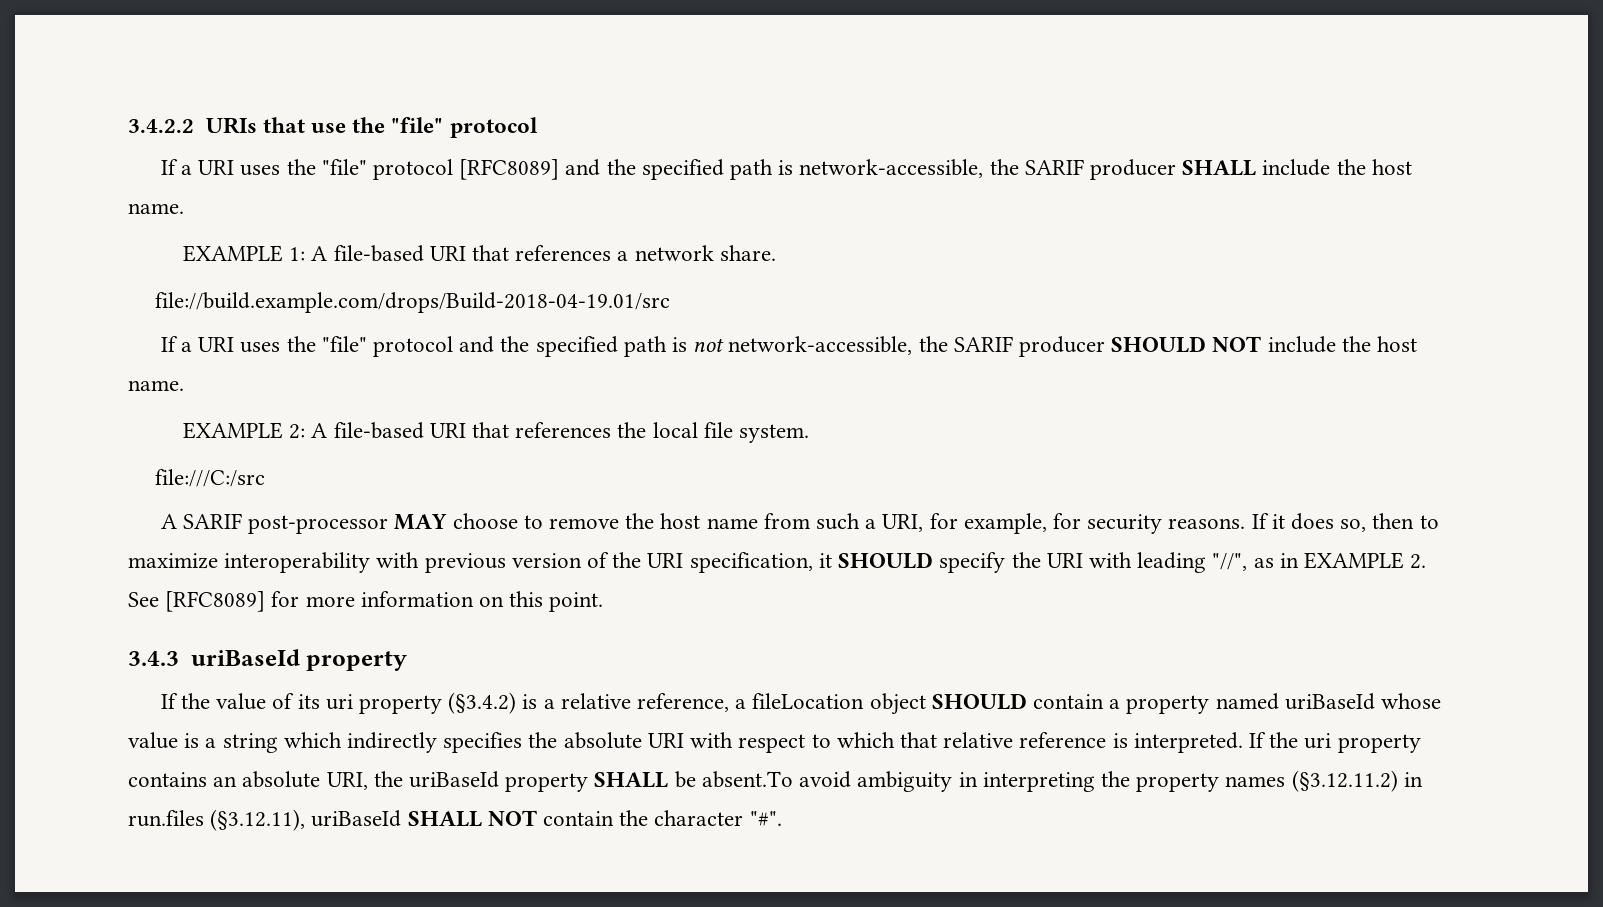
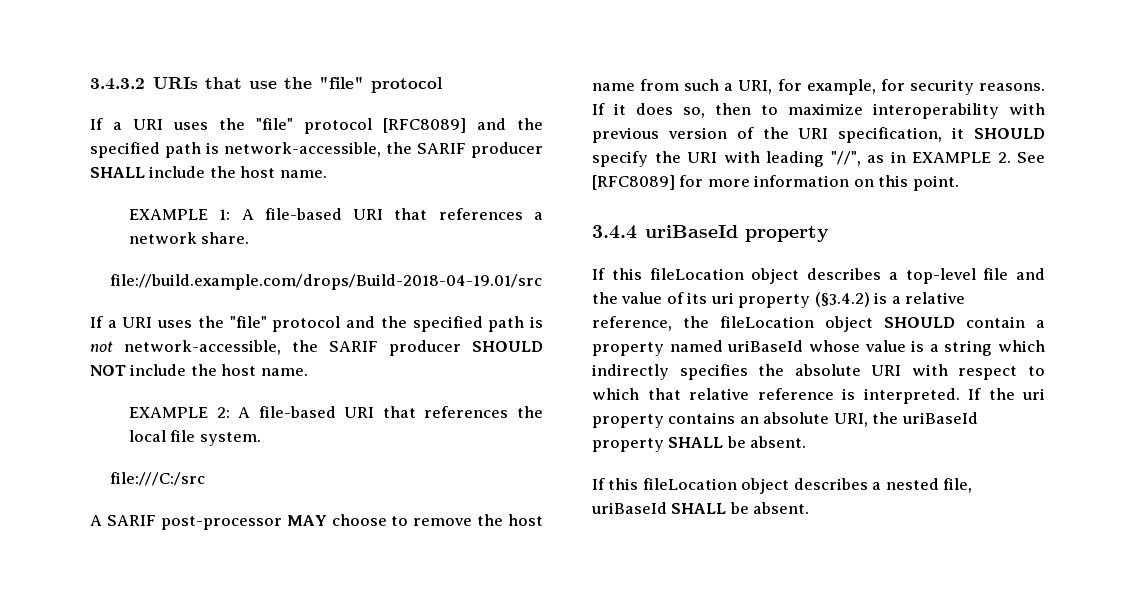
- 3.4.2.2 URIs that use the "file" protocol
+ 3.4.3.2 URIs that use the "file" protocol
- 3.4.3 uriBaseId property
+ 3.4.4 uriBaseId property
- If the value of its uri property (§3.4.2) is a relative reference, a fileLocation object SHOULD contain a property named uriBaseId whose value is a string which indirectly specifies the absolute URI with respect to which that relative reference is interpreted.
+ If this fileLocation object describes a top-level file and the value of its uri property (§3.4.2) is a relative reference, the fileLocation object SHOULD contain a property named uriBaseId whose value is a string which indirectly specifies the absolute URI with respect to which that relative reference is interpreted.
- If the uri property contains an absolute URI, the uriBaseId property SHALL be absent.To avoid ambiguity in interpreting the property names (§3.12.11.2) in run.files (§3.12.11), uriBaseId SHALL NOT contain the character "#".
+ If the uri property contains an absolute URI, the uriBaseId property SHALL be absent.
+ If this fileLocation object describes a nested file, uriBaseId SHALL be absent.

